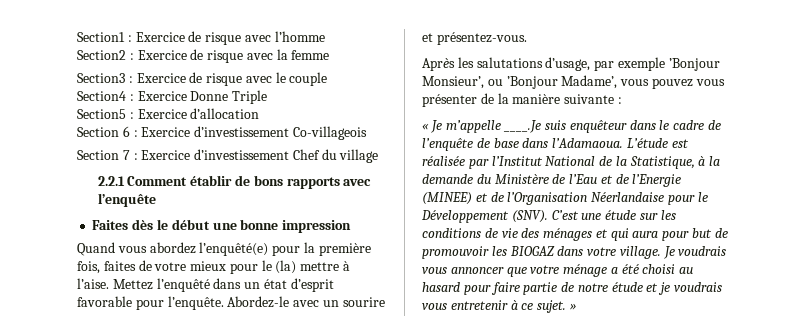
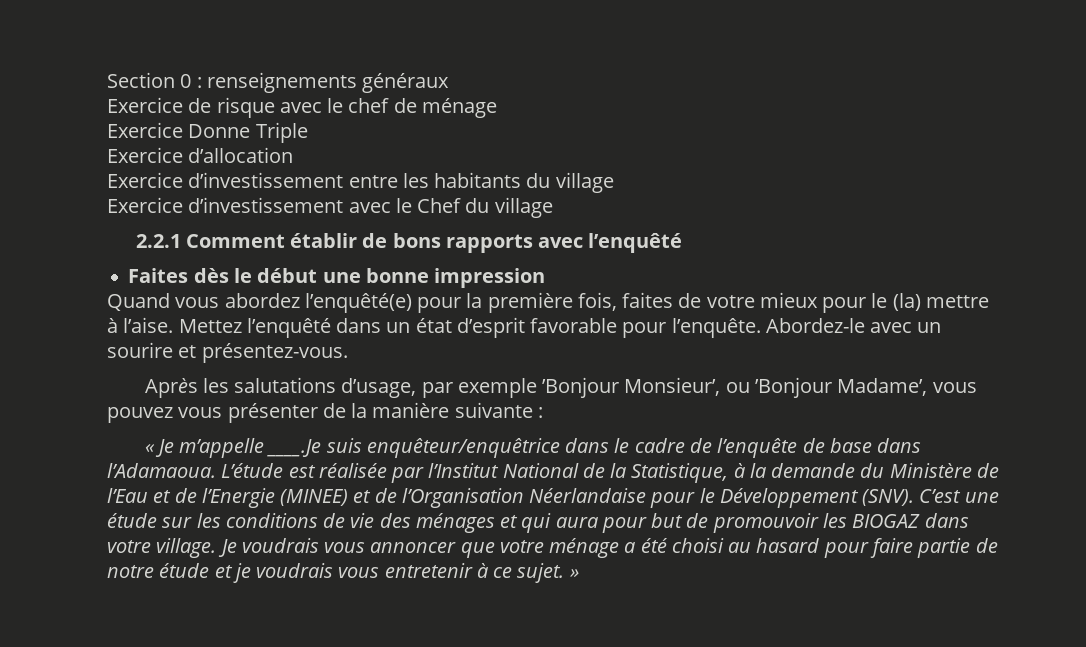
- Section1 : Exercice de risque avec l’homme
- Section2 : Exercice de risque avec la femme
- Section3 : Exercice de risque avec le couple
- Section4 : Exercice Donne Triple
+ Section 0 : renseignements généraux
+ Exercice de risque avec le chef de ménage
+ Exercice Donne Triple
- Section5 : Exercice d’allocation
+ Exercice d’allocation
- Section 6 : Exercice d’investissement Co-villageois
- Section 7 : Exercice d’investissement Chef du village
+ Exercice d’investissement entre les habitants du village
+ Exercice d’investissement avec le Chef du village
- 2.2.1 Comment établir de bons rapports avec l’enquête
+ 2.2.1 Comment établir de bons rapports avec l’enquêté
- « Je m’appelle ____.Je suis enquêteur dans le cadre de l’enquête de base dans l’Adamaoua.
+ « Je m’appelle ____.Je suis enquêteur/enquêtrice dans le cadre de l’enquête de base dans l’Adamaoua.

